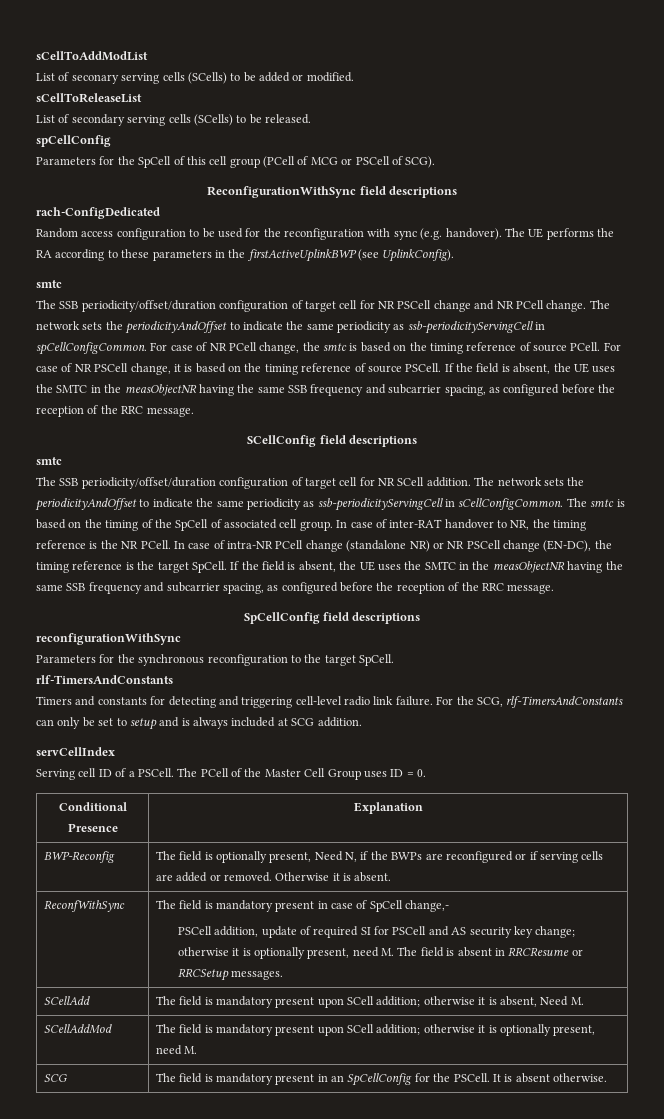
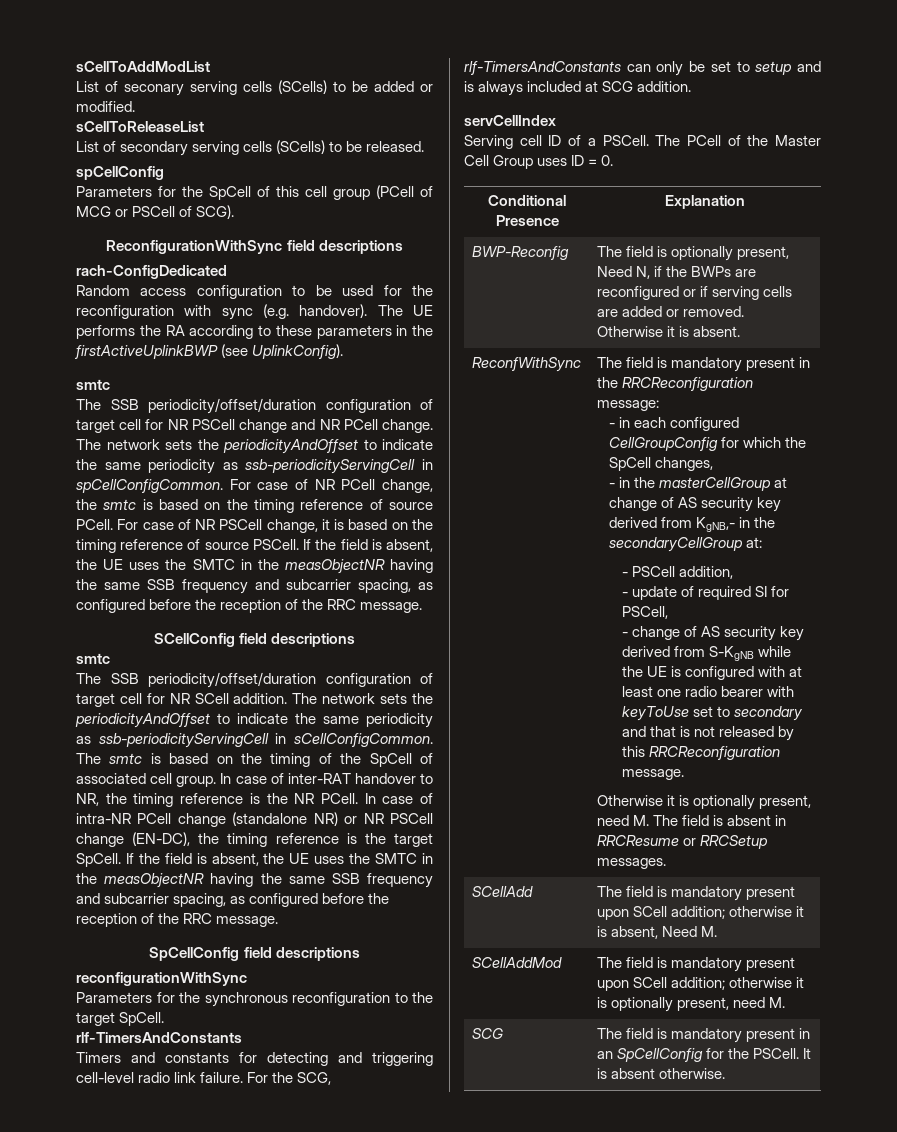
- The field is mandatory present in case of SpCell change,-
- PSCell addition, update of required SI for PSCell and AS security key change; otherwise it is optionally present, need M. The field is absent in RRCResume or RRCSetup messages.
+ The field is mandatory present in the RRCReconfiguration message:
+ - in each configured CellGroupConfig for which the SpCell changes,
+ - in the masterCellGroup at change of AS security key derived from KgNB,- in the secondaryCellGroup at:
+ - PSCell addition,
+ - update of required SI for PSCell,
+ - change of AS security key derived from S-KgNB while the UE is configured with at least one radio bearer with keyToUse set to secondary and that is not released by this RRCReconfiguration message.
+ Otherwise it is optionally present, need M. The field is absent in RRCResume or RRCSetup messages.

